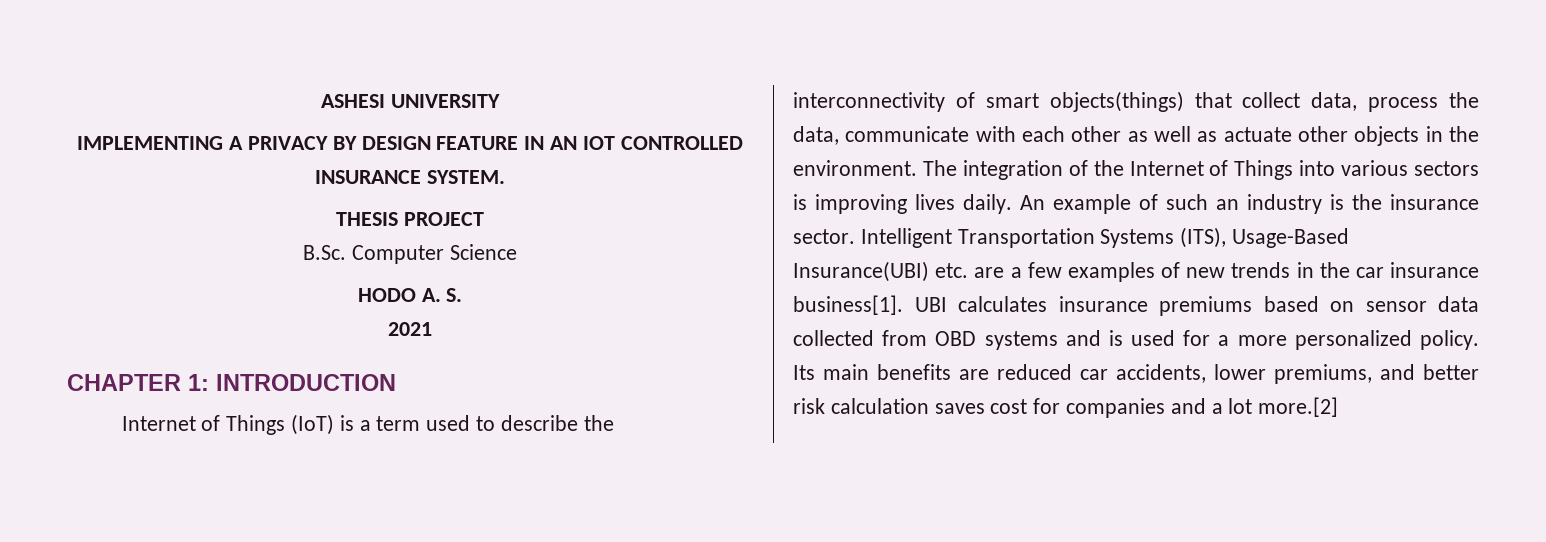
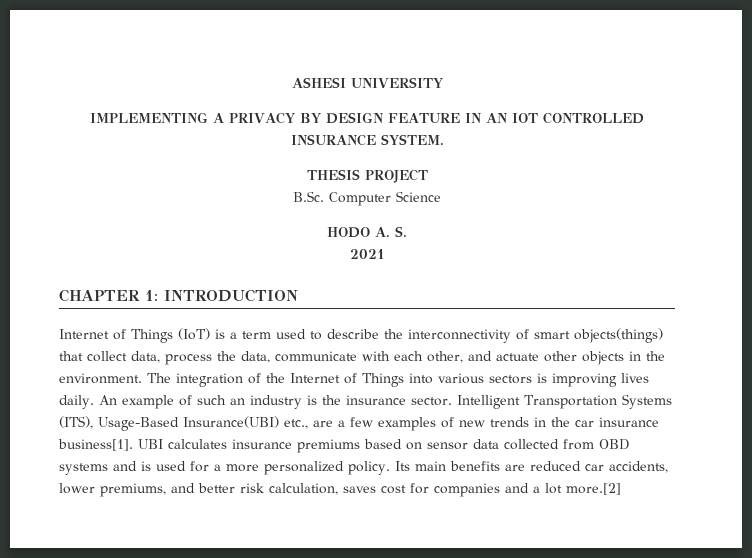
- Internet of Things (IoT) is a term used to describe the interconnectivity of smart objects(things) that collect data, process the data, communicate with each other as well as actuate other objects in the environment.
+ Internet of Things (IoT) is a term used to describe the interconnectivity of smart objects(things) that collect data, process the data, communicate with each other, and actuate other objects in the environment.
- Intelligent Transportation Systems (ITS), Usage-Based Insurance(UBI) etc. are a few examples of new trends in the car insurance business[1].
+ Intelligent Transportation Systems (ITS), Usage-Based Insurance(UBI) etc., are a few examples of new trends in the car insurance business[1].
- Its main benefits are reduced car accidents, lower premiums, and better risk calculation saves cost for companies and a lot more.[2]
+ Its main benefits are reduced car accidents, lower premiums, and better risk calculation, saves cost for companies and a lot more.[2]

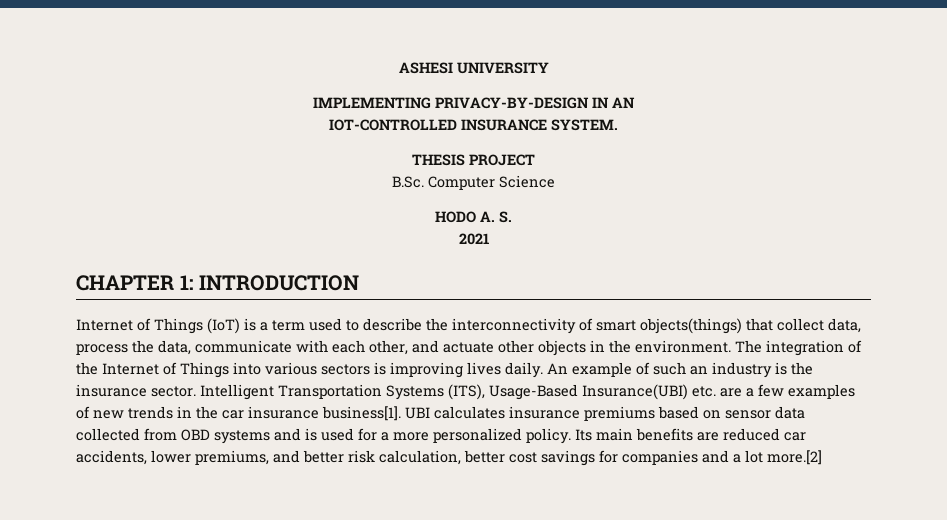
- IMPLEMENTING A PRIVACY BY DESIGN FEATURE IN AN IOT CONTROLLED INSURANCE SYSTEM.
+ IMPLEMENTING PRIVACY-BY-DESIGN IN AN
+ IOT-CONTROLLED INSURANCE SYSTEM.
- Intelligent Transportation Systems (ITS), Usage-Based Insurance(UBI) etc., are a few examples of new trends in the car insurance business[1].
+ Intelligent Transportation Systems (ITS), Usage-Based Insurance(UBI) etc. are a few examples of new trends in the car insurance business[1].
- Its main benefits are reduced car accidents, lower premiums, and better risk calculation, saves cost for companies and a lot more.[2]
+ Its main benefits are reduced car accidents, lower premiums, and better risk calculation, better cost savings for companies and a lot more.[2]

